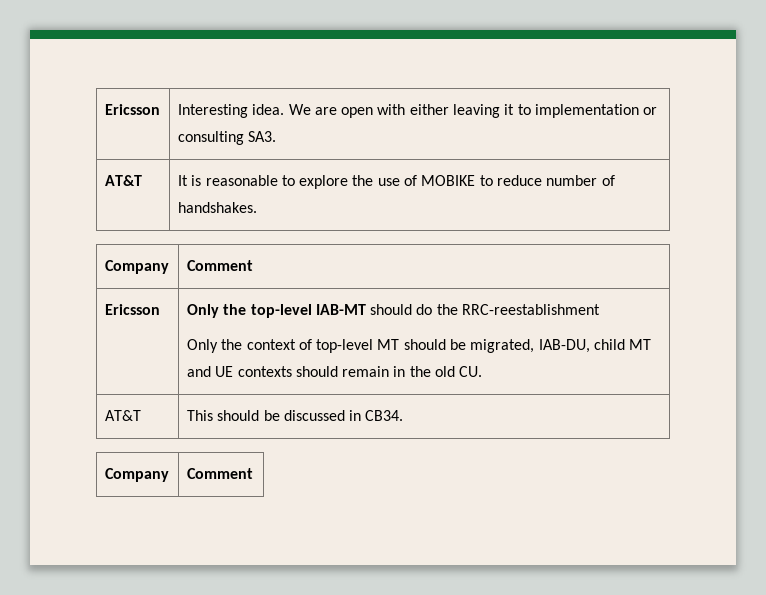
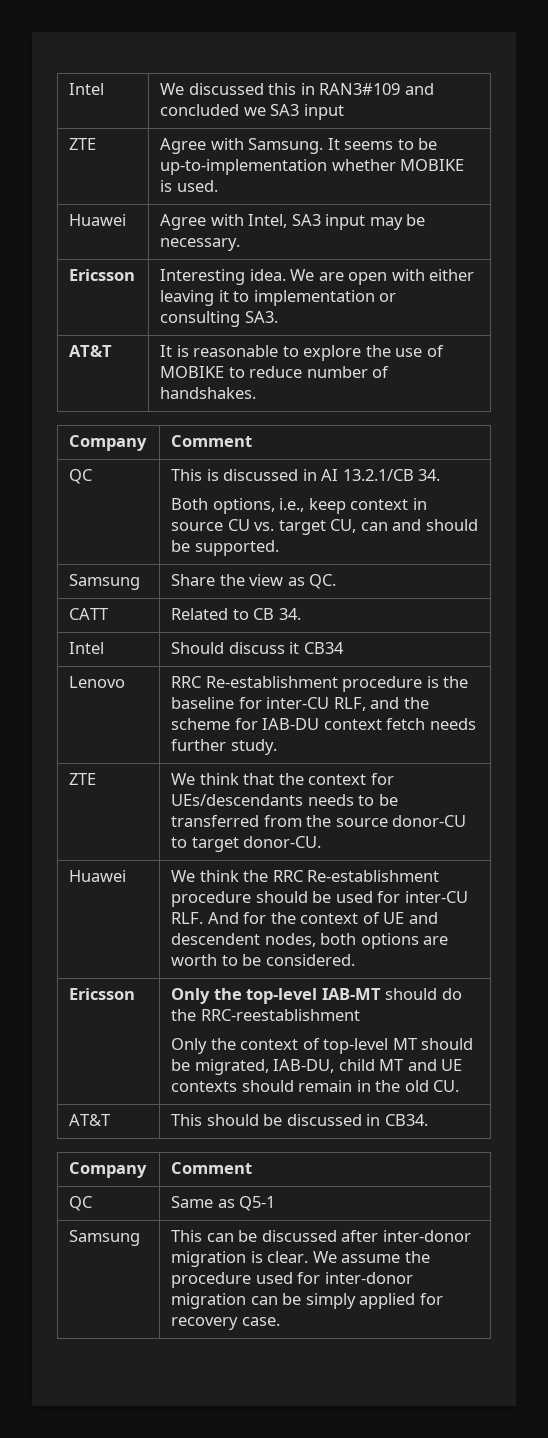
+ Intel | We discussed this in RAN3#109 and concluded we SA3 input
+ ZTE | Agree with Samsung. It seems to be up-to-implementation whether MOBIKE is used.
+ Huawei | Agree with Intel, SA3 input may be necessary.
+ QC | This is discussed in AI 13.2.1/CB 34.
+ Both options, i.e., keep context in source CU vs. target CU, can and should be supported.
+ Samsung | Share the view as QC.
+ CATT | Related to CB 34.
+ Intel | Should discuss it CB34
+ Lenovo | RRC Re-establishment procedure is the baseline for inter-CU RLF, and the scheme for IAB-DU context fetch needs further study.
+ ZTE | We think that the context for UEs/descendants needs to be transferred from the source donor-CU to target donor-CU.
+ Huawei | We think the RRC Re-establishment procedure should be used for inter-CU RLF. And for the context of UE and descendent nodes, both options are worth to be considered.
+ QC | Same as Q5-1
+ Samsung | This can be discussed after inter-donor migration is clear. We assume the procedure used for inter-donor migration can be simply applied for recovery case.

